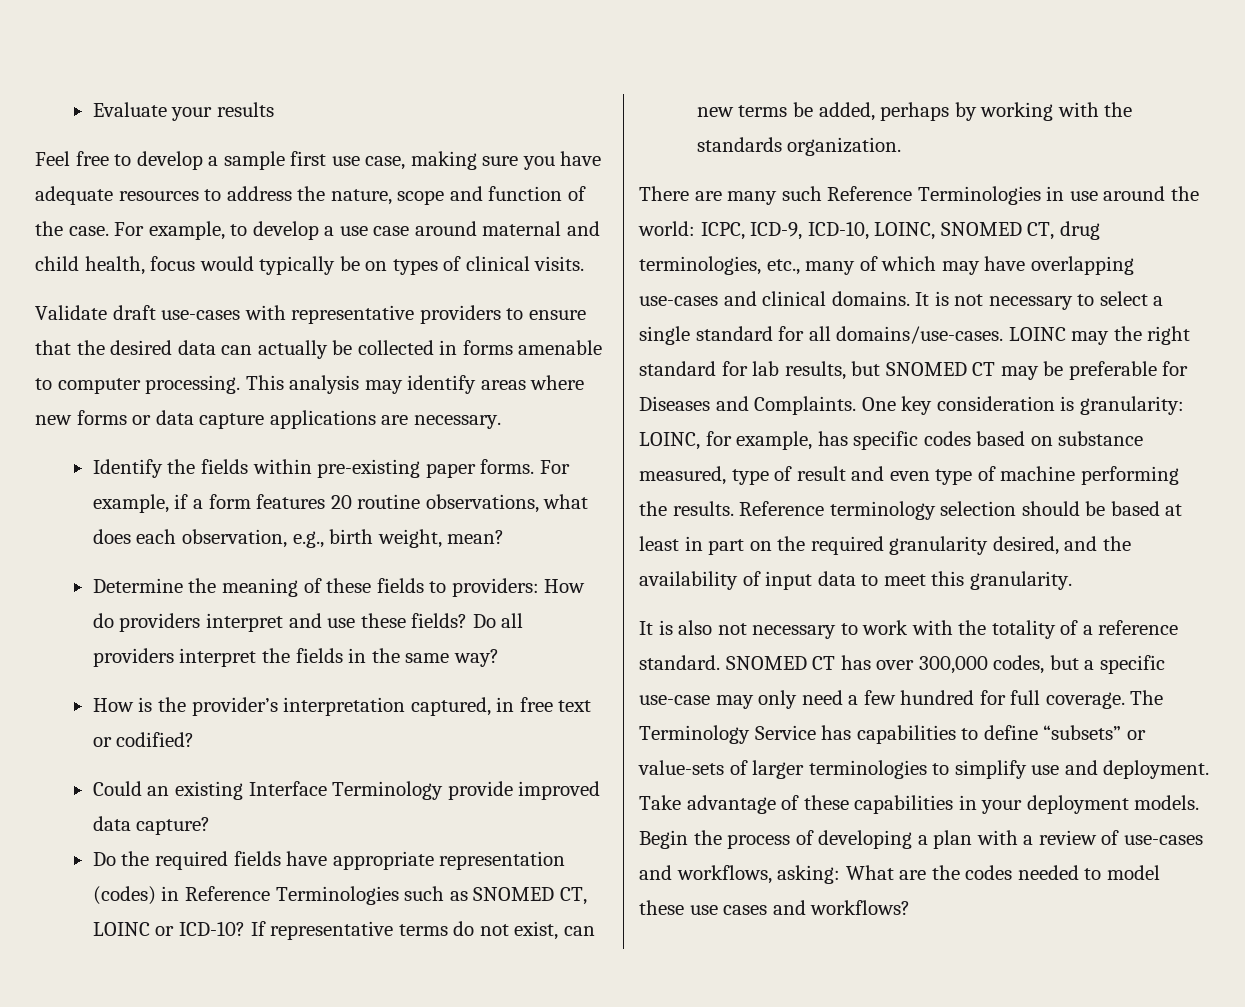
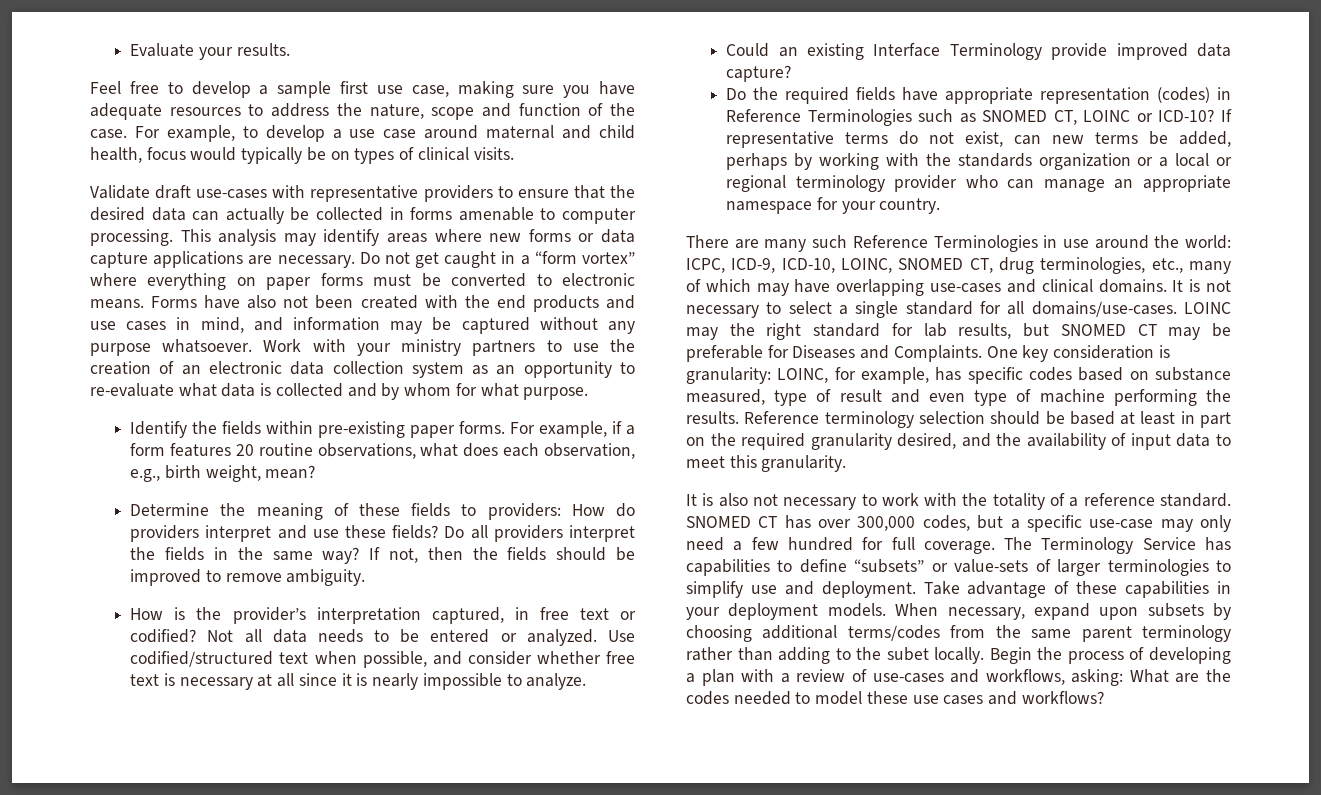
- Evaluate your results
+ Evaluate your results.
+ Do not get caught in a “form vortex” where everything on paper forms must be converted to electronic means. Forms have also not been created with the end products and use cases in mind, and information may be captured without any purpose whatsoever. Work with your ministry partners to use the creation of an electronic data collection system as an opportunity to re-evaluate what data is collected and by whom for what purpose.
+ If not, then the fields should be improved to remove ambiguity.
+ Not all data needs to be entered or analyzed. Use codified/structured text when possible, and consider whether free text is necessary at all since it is nearly impossible to analyze.
- If representative terms do not exist, can new terms be added, perhaps by working with the standards organization.
+ If representative terms do not exist, can new terms be added, perhaps by working with the standards organization or a local or regional terminology provider who can manage an appropriate namespace for your country.
+ When necessary, expand upon subsets by choosing additional terms/codes from the same parent terminology rather than adding to the subet locally.

